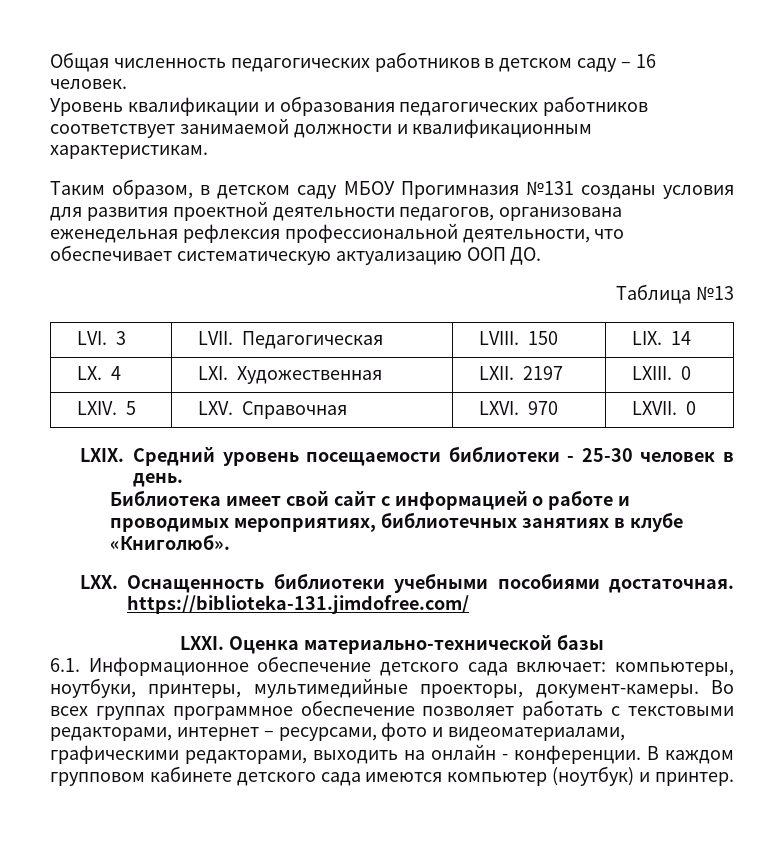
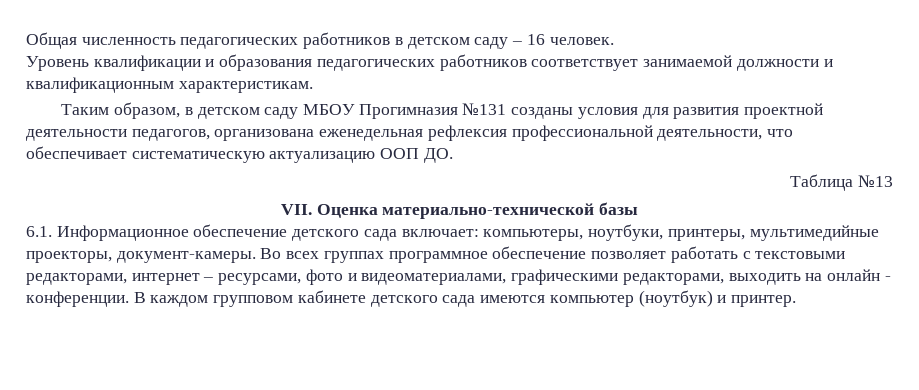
- LVI. 3 | LVII. Педагогическая | LVIII. 150 | LIX. 14
- LX. 4 | LXI. Художественная | LXII. 2197 | LXIII. 0
- LXIV. 5 | LXV. Справочная | LXVI. 970 | LXVII. 0
- LXIX. Средний уровень посещаемости библиотеки - 25-30 человек в день.
- Библиотека имеет свой сайт с информацией о работе и проводимых мероприятиях, библиотечных занятиях в клубе «Книголюб».
- LXX. Оснащенность библиотеки учебными пособиями достаточная. https://biblioteka-131.jimdofree.com/
- LXXI. Оценка материально-технической базы
+ VII. Оценка материально-технической базы

